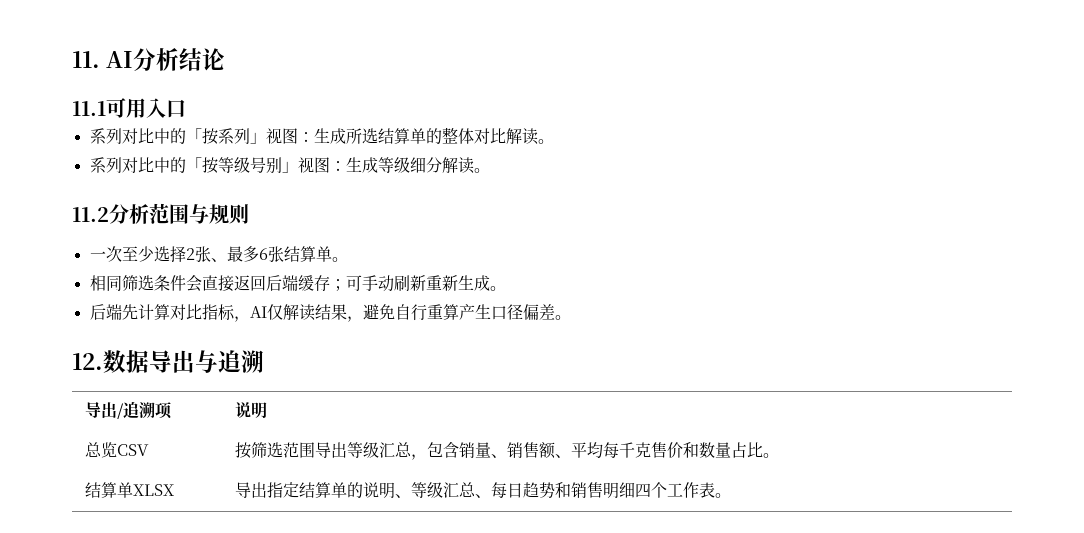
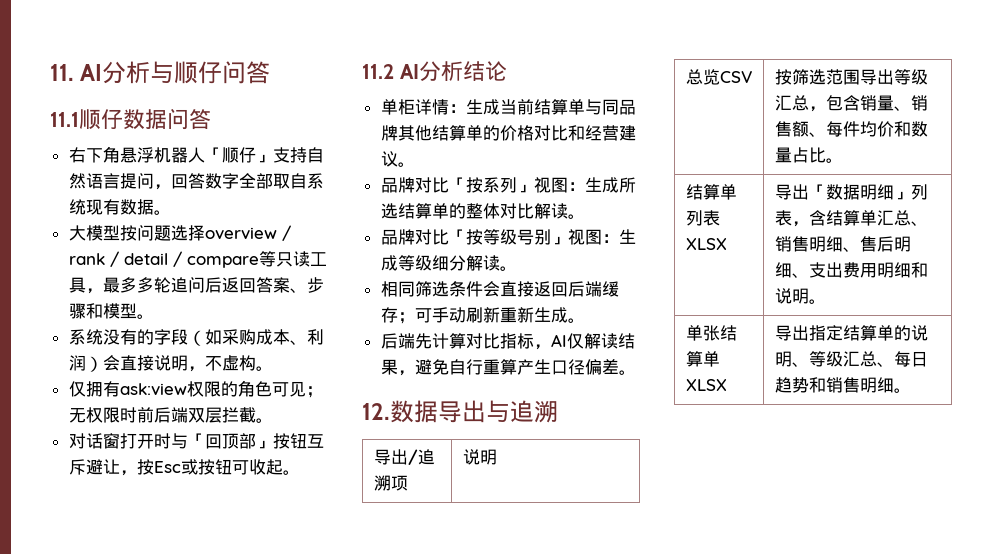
- 11. AI分析结论
- 11.1可用入口
- 系列对比中的「按系列」视图：生成所选结算单的整体对比解读。
+ 11. AI分析与顺仔问答
+ 11.1顺仔数据问答
+ 右下角悬浮机器人「顺仔」支持自然语言提问，回答数字全部取自系统现有数据。
+ 大模型按问题选择overview / rank / detail / compare等只读工具，最多多轮追问后返回答案、步骤和模型。
+ 系统没有的字段（如采购成本、利润）会直接说明，不虚构。
+ 仅拥有ask:view权限的角色可见；无权限时前后端双层拦截。
+ 对话窗打开时与「回顶部」按钮互斥避让，按Esc或按钮可收起。
+ 11.2 AI分析结论
+ 单柜详情：生成当前结算单与同品牌其他结算单的价格对比和经营建议。
+ 品牌对比「按系列」视图：生成所选结算单的整体对比解读。
- 系列对比中的「按等级号别」视图：生成等级细分解读。
+ 品牌对比「按等级号别」视图：生成等级细分解读。
- 11.2分析范围与规则
- 一次至少选择2张、最多6张结算单。
- 总览CSV | 按筛选范围导出等级汇总，包含销量、销售额、平均每千克售价和数量占比。
+ 总览CSV | 按筛选范围导出等级汇总，包含销量、销售额、每件均价和数量占比。
- 结算单XLSX | 导出指定结算单的说明、等级汇总、每日趋势和销售明细四个工作表。
+ 结算单列表XLSX | 导出「数据明细」列表，含结算单汇总、销售明细、售后明细、支出费用明细和说明。
+ 单张结算单XLSX | 导出指定结算单的说明、等级汇总、每日趋势和销售明细。

